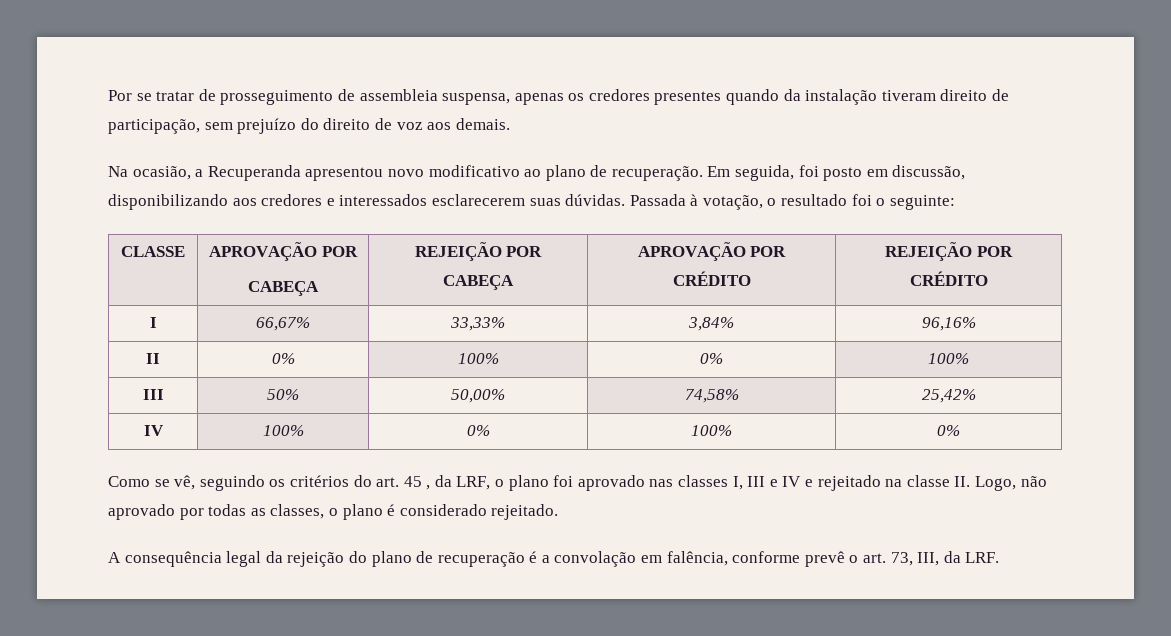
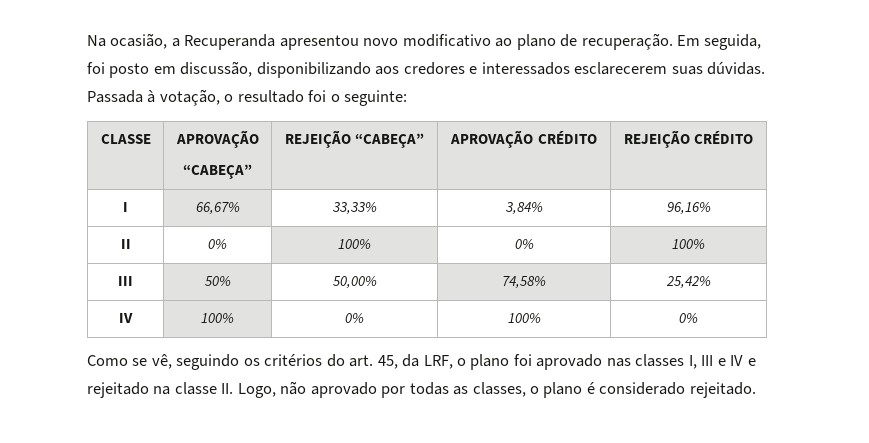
- Por se tratar de prosseguimento de assembleia suspensa, apenas os credores presentes quando da instalação tiveram direito de participação, sem prejuízo do direito de voz aos demais.
- CLASSE | APROVAÇÃO POR
- CABEÇA | REJEIÇÃO POR CABEÇA | APROVAÇÃO POR CRÉDITO | REJEIÇÃO POR CRÉDITO
+ CLASSE | APROVAÇÃO
+ “CABEÇA” | REJEIÇÃO “CABEÇA” | APROVAÇÃO CRÉDITO | REJEIÇÃO CRÉDITO
- Como se vê, seguindo os critérios do art. 45 , da LRF, o plano foi aprovado nas classes I, III e IV e rejeitado na classe II. Logo, não aprovado por todas as classes, o plano é considerado rejeitado.
+ Como se vê, seguindo os critérios do art. 45, da LRF, o plano foi aprovado nas classes I, III e IV e rejeitado na classe II. Logo, não aprovado por todas as classes, o plano é considerado rejeitado.
- A consequência legal da rejeição do plano de recuperação é a convolação em falência, conforme prevê o art. 73, III, da LRF.

